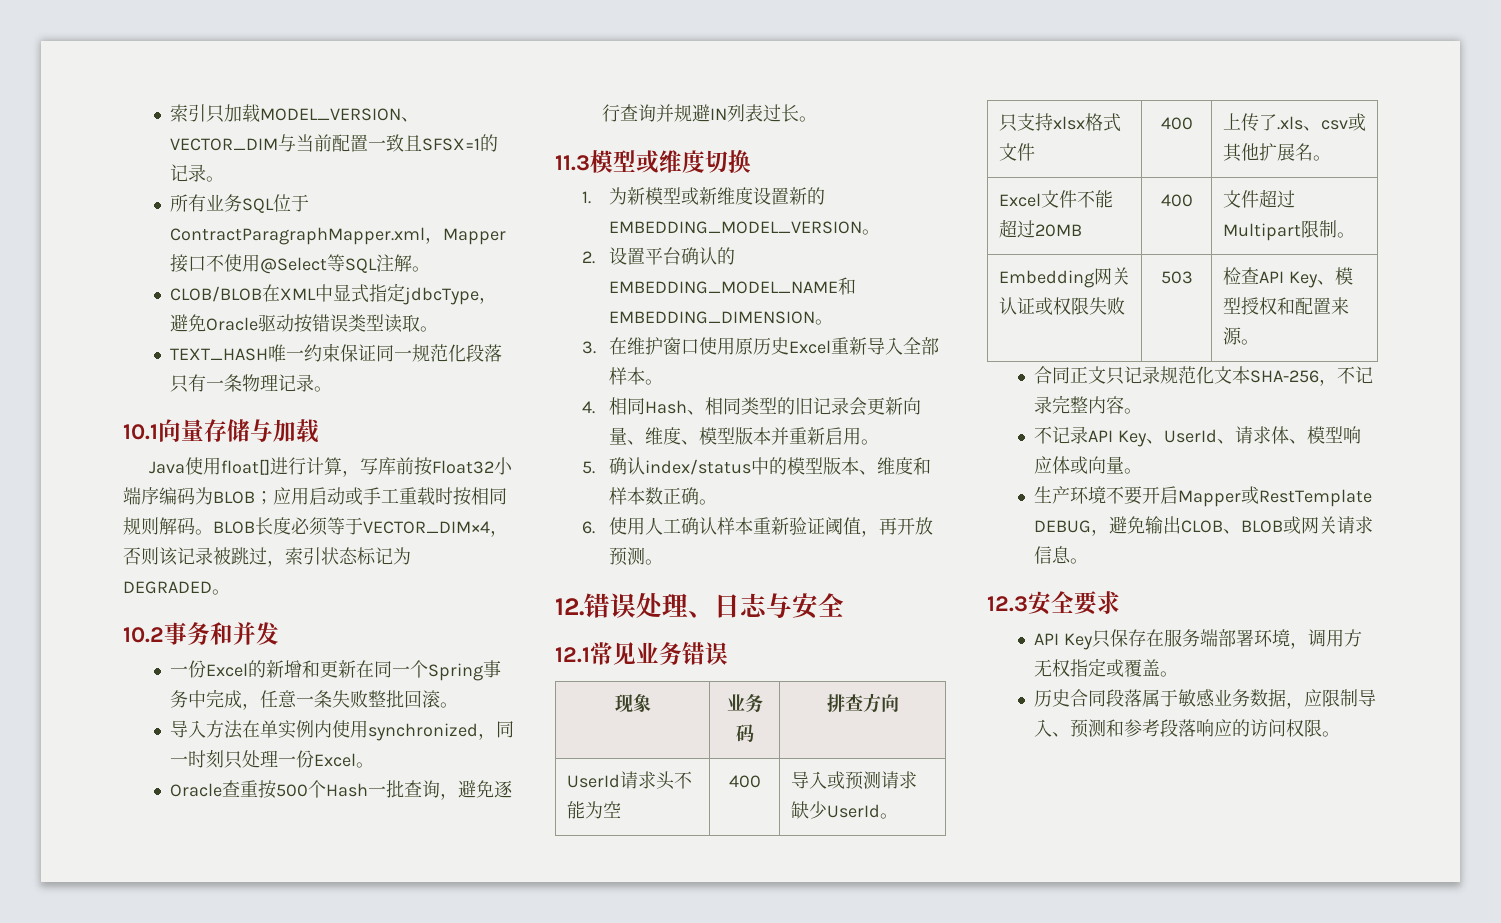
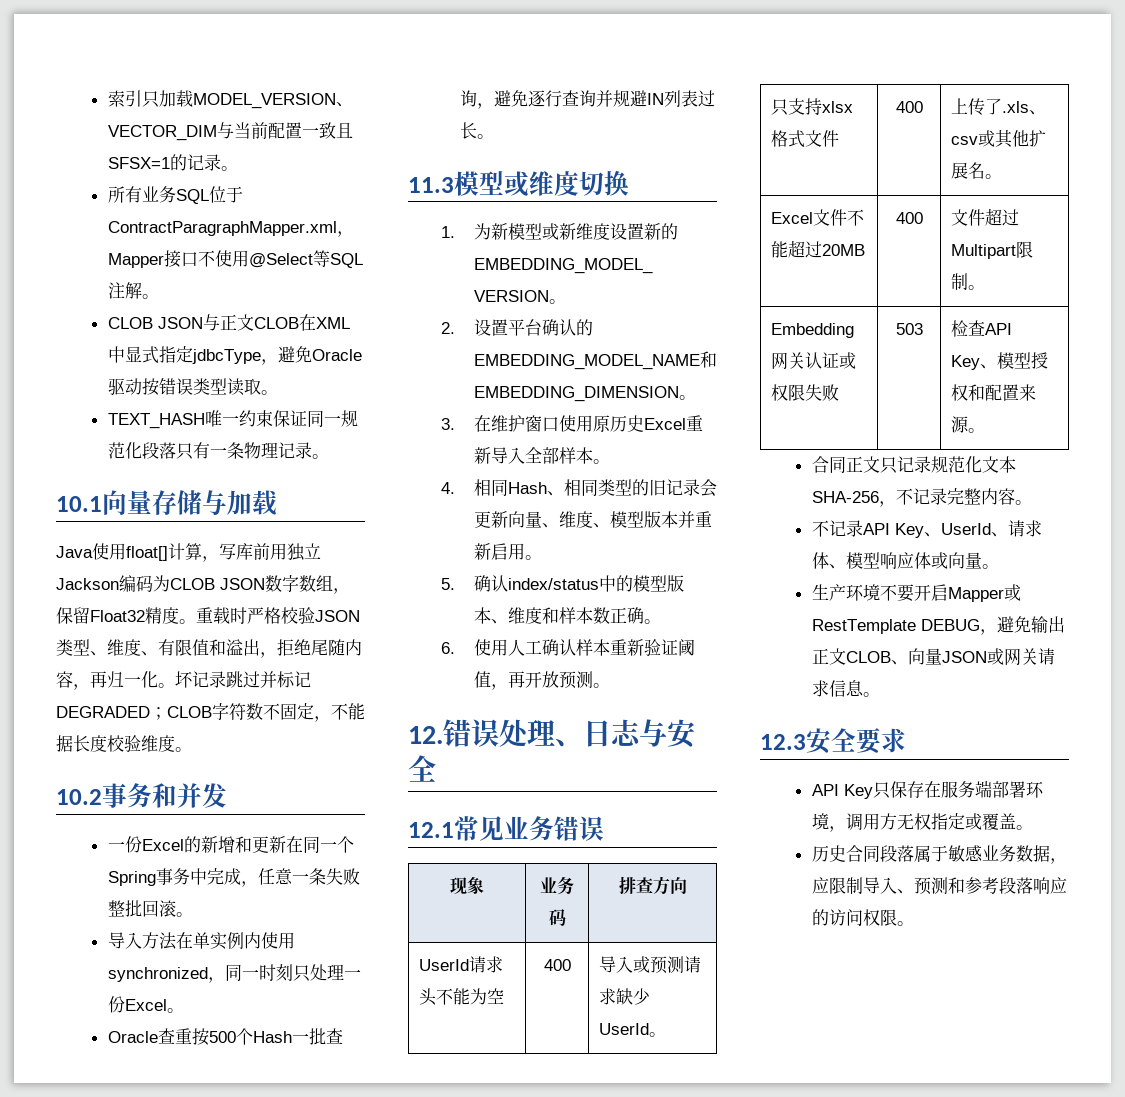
- CLOB/BLOB在XML中显式指定jdbcType，避免Oracle驱动按错误类型读取。
+ CLOB JSON与正文CLOB在XML中显式指定jdbcType，避免Oracle驱动按错误类型读取。
- Java使用float[]进行计算，写库前按Float32小端序编码为BLOB；应用启动或手工重载时按相同规则解码。BLOB长度必须等于VECTOR_DIM×4，否则该记录被跳过，索引状态标记为DEGRADED。
+ Java使用float[]计算，写库前用独立Jackson编码为CLOB JSON数字数组，保留Float32精度。重载时严格校验JSON类型、维度、有限值和溢出，拒绝尾随内容，再归一化。坏记录跳过并标记DEGRADED；CLOB字符数不固定，不能据长度校验维度。
- 生产环境不要开启Mapper或RestTemplate DEBUG，避免输出CLOB、BLOB或网关请求信息。
+ 生产环境不要开启Mapper或RestTemplate DEBUG，避免输出正文CLOB、向量JSON或网关请求信息。

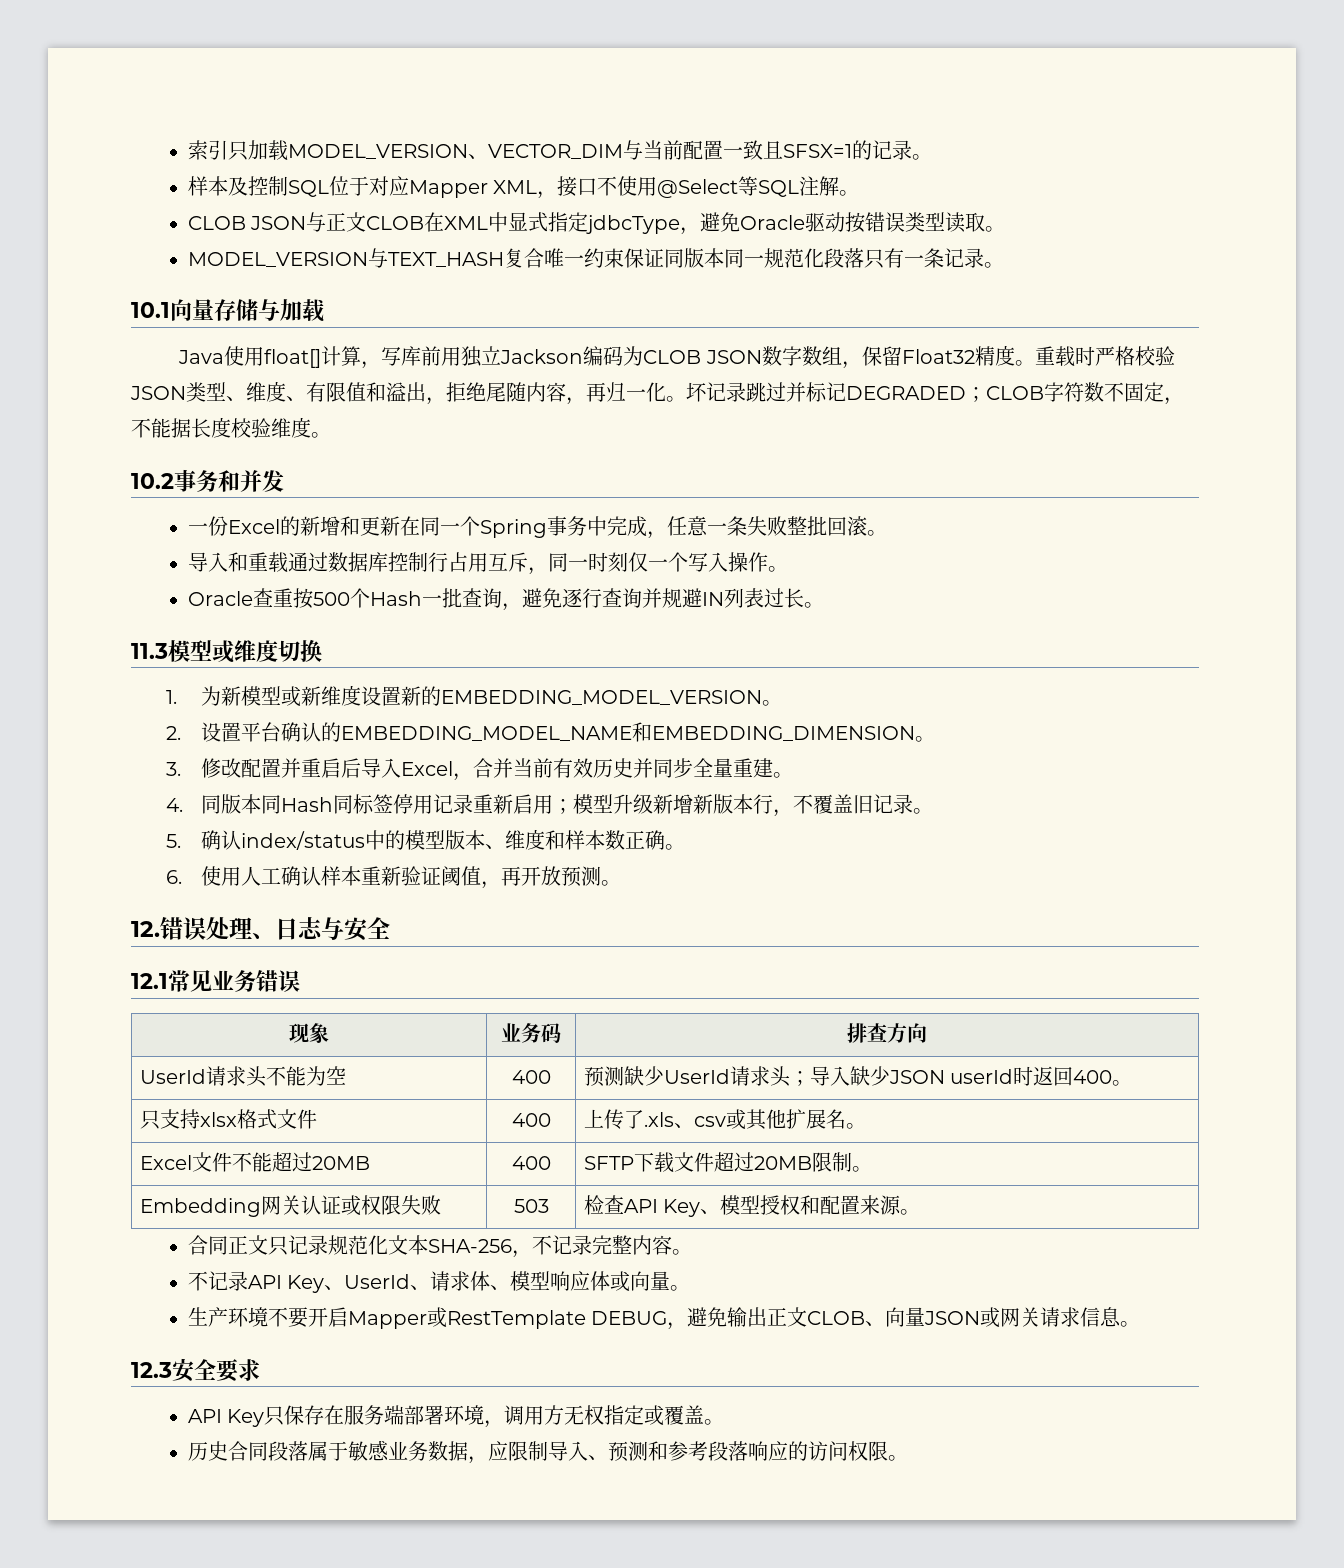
- 所有业务SQL位于ContractParagraphMapper.xml，Mapper接口不使用@Select等SQL注解。
+ 样本及控制SQL位于对应Mapper XML，接口不使用@Select等SQL注解。
- TEXT_HASH唯一约束保证同一规范化段落只有一条物理记录。
+ MODEL_VERSION与TEXT_HASH复合唯一约束保证同版本同一规范化段落只有一条记录。
- 导入方法在单实例内使用synchronized，同一时刻只处理一份Excel。
+ 导入和重载通过数据库控制行占用互斥，同一时刻仅一个写入操作。
- 3.在维护窗口使用原历史Excel重新导入全部样本。
- 4.相同Hash、相同类型的旧记录会更新向量、维度、模型版本并重新启用。
+ 3.修改配置并重启后导入Excel，合并当前有效历史并同步全量重建。
+ 4.同版本同Hash同标签停用记录重新启用；模型升级新增新版本行，不覆盖旧记录。
- UserId请求头不能为空 | 400 | 导入或预测请求缺少UserId。
+ UserId请求头不能为空 | 400 | 预测缺少UserId请求头；导入缺少JSON userId时返回400。
- Excel文件不能超过20MB | 400 | 文件超过Multipart限制。
+ Excel文件不能超过20MB | 400 | SFTP下载文件超过20MB限制。

